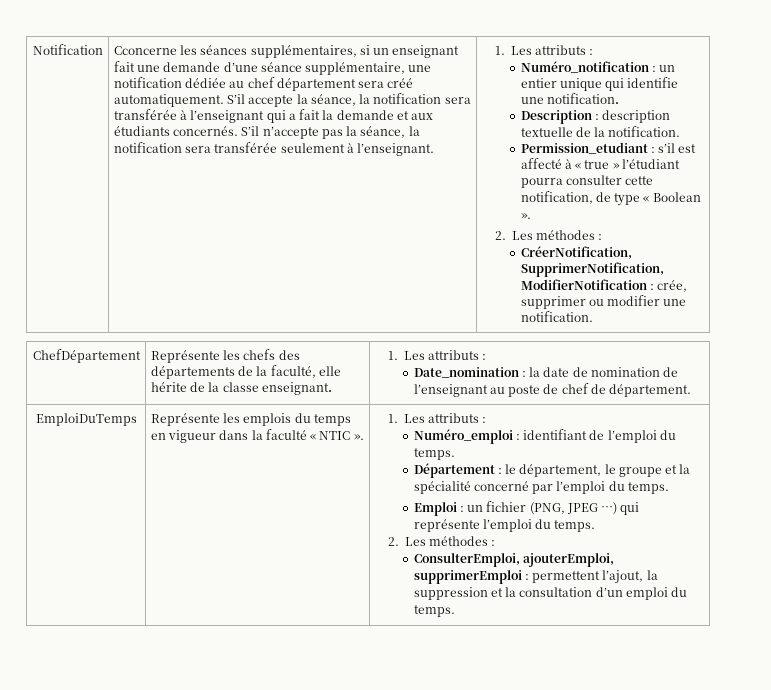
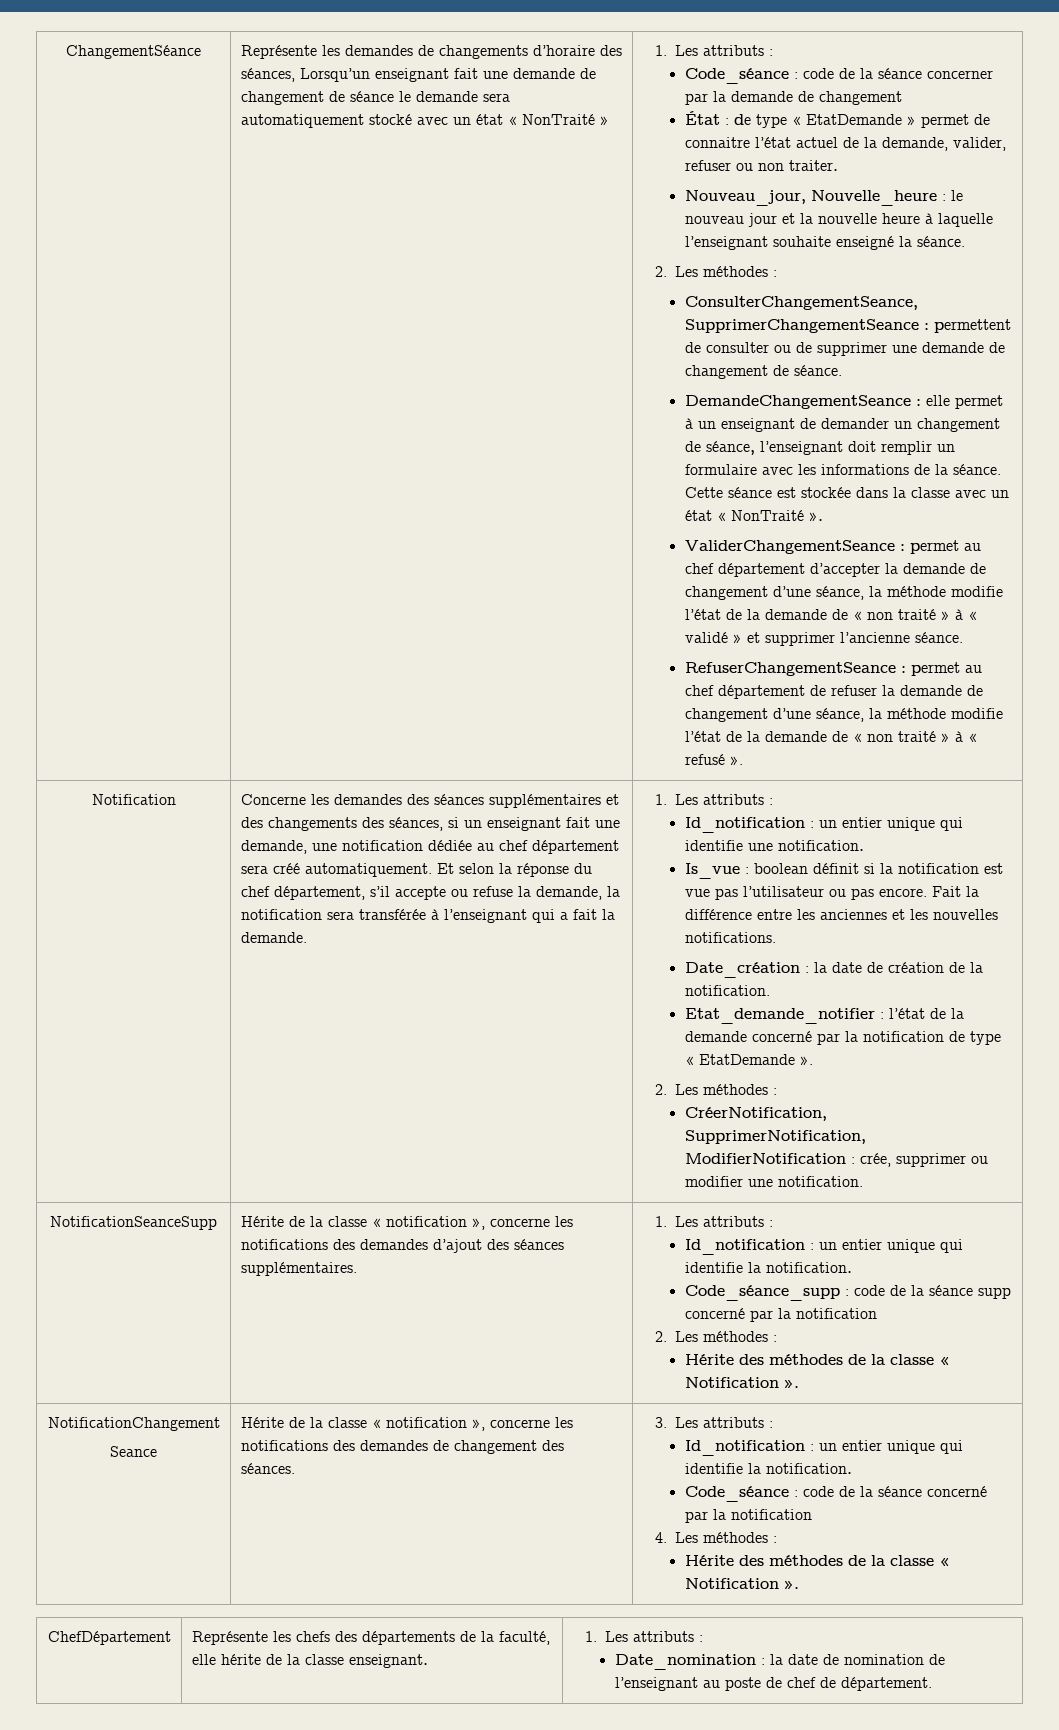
- Notification | Cconcerne les séances supplémentaires, si un enseignant fait une demande d’une séance supplémentaire, une notification dédiée au chef département sera créé automatiquement.
+ ChangementSéance | Représente les demandes de changements d’horaire des séances, Lorsqu’un enseignant fait une demande de changement de séance le demande sera automatiquement stocké avec un état « NonTraité » | 1. Les attributs :
+ Code_séance : code de la séance concerner par la demande de changement
+ État : de type « EtatDemande » permet de connaitre l’état actuel de la demande, valider, refuser ou non traiter.
+ Nouveau_jour, Nouvelle_heure : le nouveau jour et la nouvelle heure à laquelle l’enseignant souhaite enseigné la séance.
+ 2. Les méthodes :
+ ConsulterChangementSeance, SupprimerChangementSeance : permettent de consulter ou de supprimer une demande de changement de séance.
+ DemandeChangementSeance : elle permet à un enseignant de demander un changement de séance, l’enseignant doit remplir un formulaire avec les informations de la séance. Cette séance est stockée dans la classe avec un état « NonTraité ».
+ ValiderChangementSeance : permet au chef département d’accepter la demande de changement d’une séance, la méthode modifie l’état de la demande de « non traité » à « validé » et supprimer l’ancienne séance.
+ RefuserChangementSeance : permet au chef département de refuser la demande de changement d’une séance, la méthode modifie l’état de la demande de « non traité » à « refusé ».
+ Notification | Concerne les demandes des séances supplémentaires et des changements des séances, si un enseignant fait une demande, une notification dédiée au chef département sera créé automatiquement.
- S’il accepte la séance, la notification sera transférée à l’enseignant qui a fait la demande et aux étudiants concernés. S’il n’accepte pas la séance, la notification sera transférée seulement à l’enseignant. | 1. Les attributs :
- Numéro_notification : un entier unique qui identifie une notification.
+ Et selon la réponse du chef département, s’il accepte ou refuse la demande, la notification sera transférée à l’enseignant qui a fait la demande. | 1. Les attributs :
+ Id_notification : un entier unique qui identifie une notification.
- Description : description textuelle de la notification.
- Permission_etudiant : s’il est affecté à « true » l’étudiant pourra consulter cette notification, de type « Boolean ».
+ Is_vue : boolean définit si la notification est vue pas l’utilisateur ou pas encore. Fait la différence entre les anciennes et les nouvelles notifications.
+ Date_création : la date de création de la notification.
+ Etat_demande_notifier : l’état de la demande concerné par la notification de type « EtatDemande ».
+ NotificationSeanceSupp | Hérite de la classe « notification », concerne les notifications des demandes d’ajout des séances supplémentaires. | 1. Les attributs :
+ Id_notification : un entier unique qui identifie la notification.
+ Code_séance_supp : code de la séance supp concerné par la notification
+ 2. Les méthodes :
+ Hérite des méthodes de la classe « Notification ».
+ NotificationChangement
+ Seance | Hérite de la classe « notification », concerne les notifications des demandes de changement des séances. | 3. Les attributs :
+ Id_notification : un entier unique qui identifie la notification.
+ Code_séance : code de la séance concerné par la notification
+ 4. Les méthodes :
+ Hérite des méthodes de la classe « Notification ».
- EmploiDuTemps | Représente les emplois du temps en vigueur dans la faculté « NTIC ». | 1. Les attributs :
- Numéro_emploi : identifiant de l’emploi du temps.
- Département : le département, le groupe et la spécialité concerné par l’emploi du temps.
- Emploi : un fichier (PNG, JPEG …) qui représente l’emploi du temps.
- 2. Les méthodes :
- ConsulterEmploi, ajouterEmploi, supprimerEmploi : permettent l’ajout, la suppression et la consultation d’un emploi du temps.

